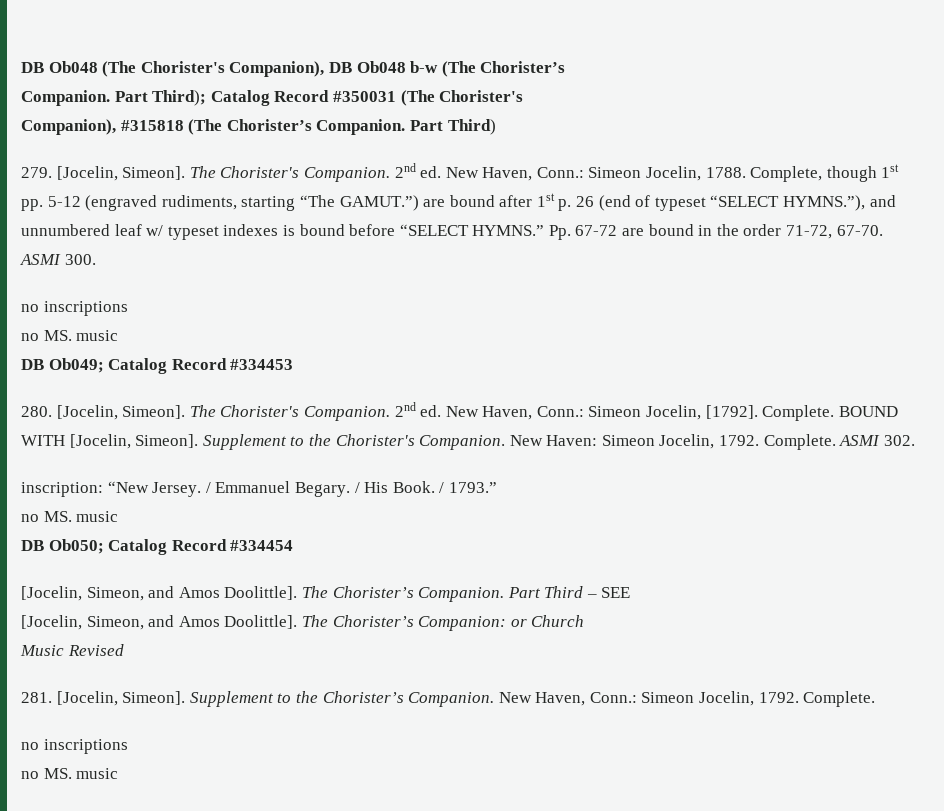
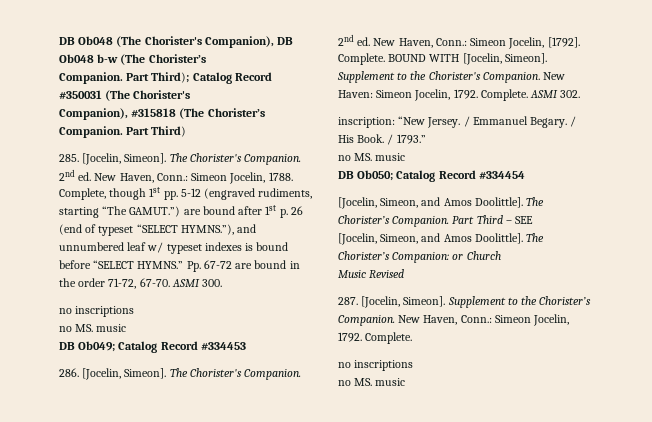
- 279. [Jocelin, Simeon].
+ 285. [Jocelin, Simeon].
- 280. [Jocelin, Simeon].
+ 286. [Jocelin, Simeon].
- 281. [Jocelin, Simeon].
+ 287. [Jocelin, Simeon].

